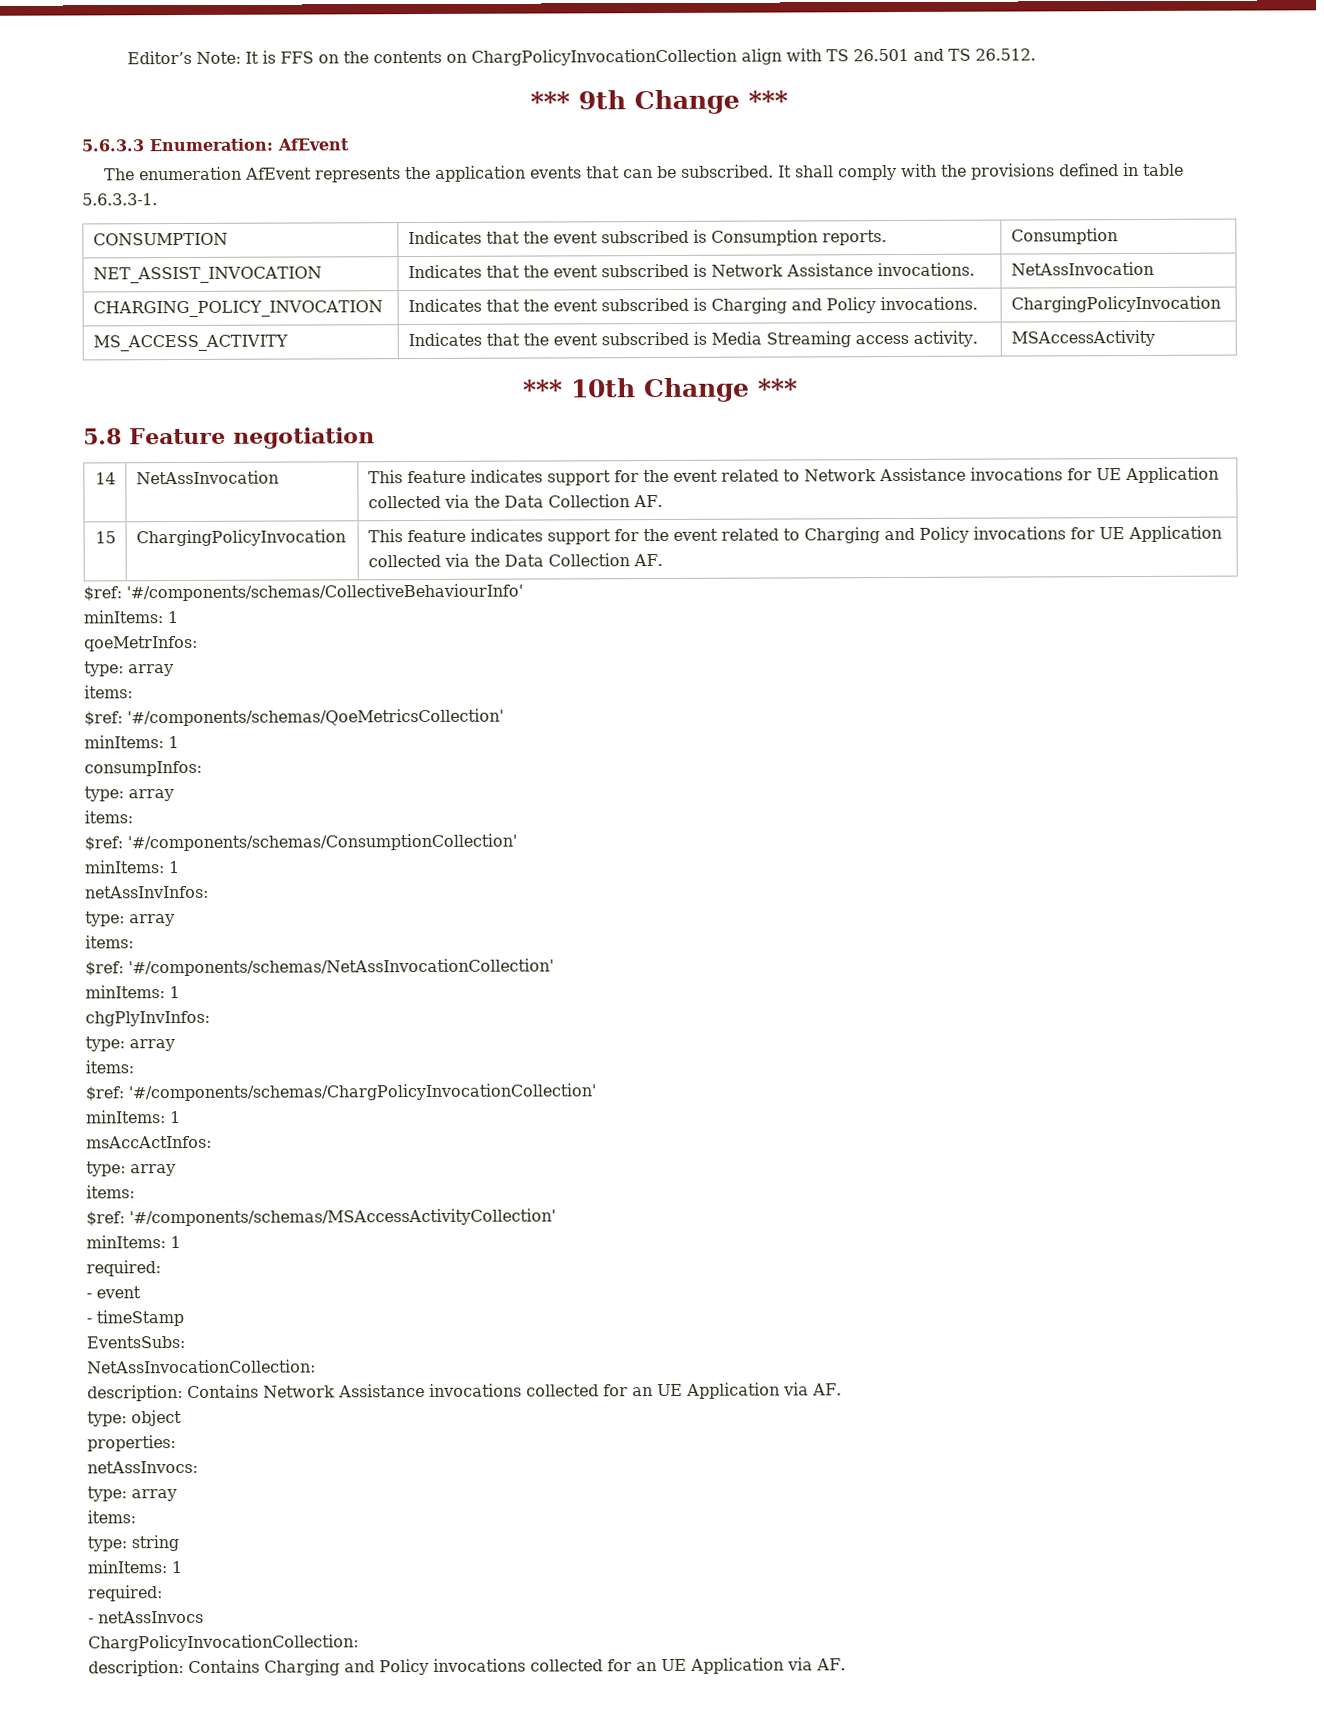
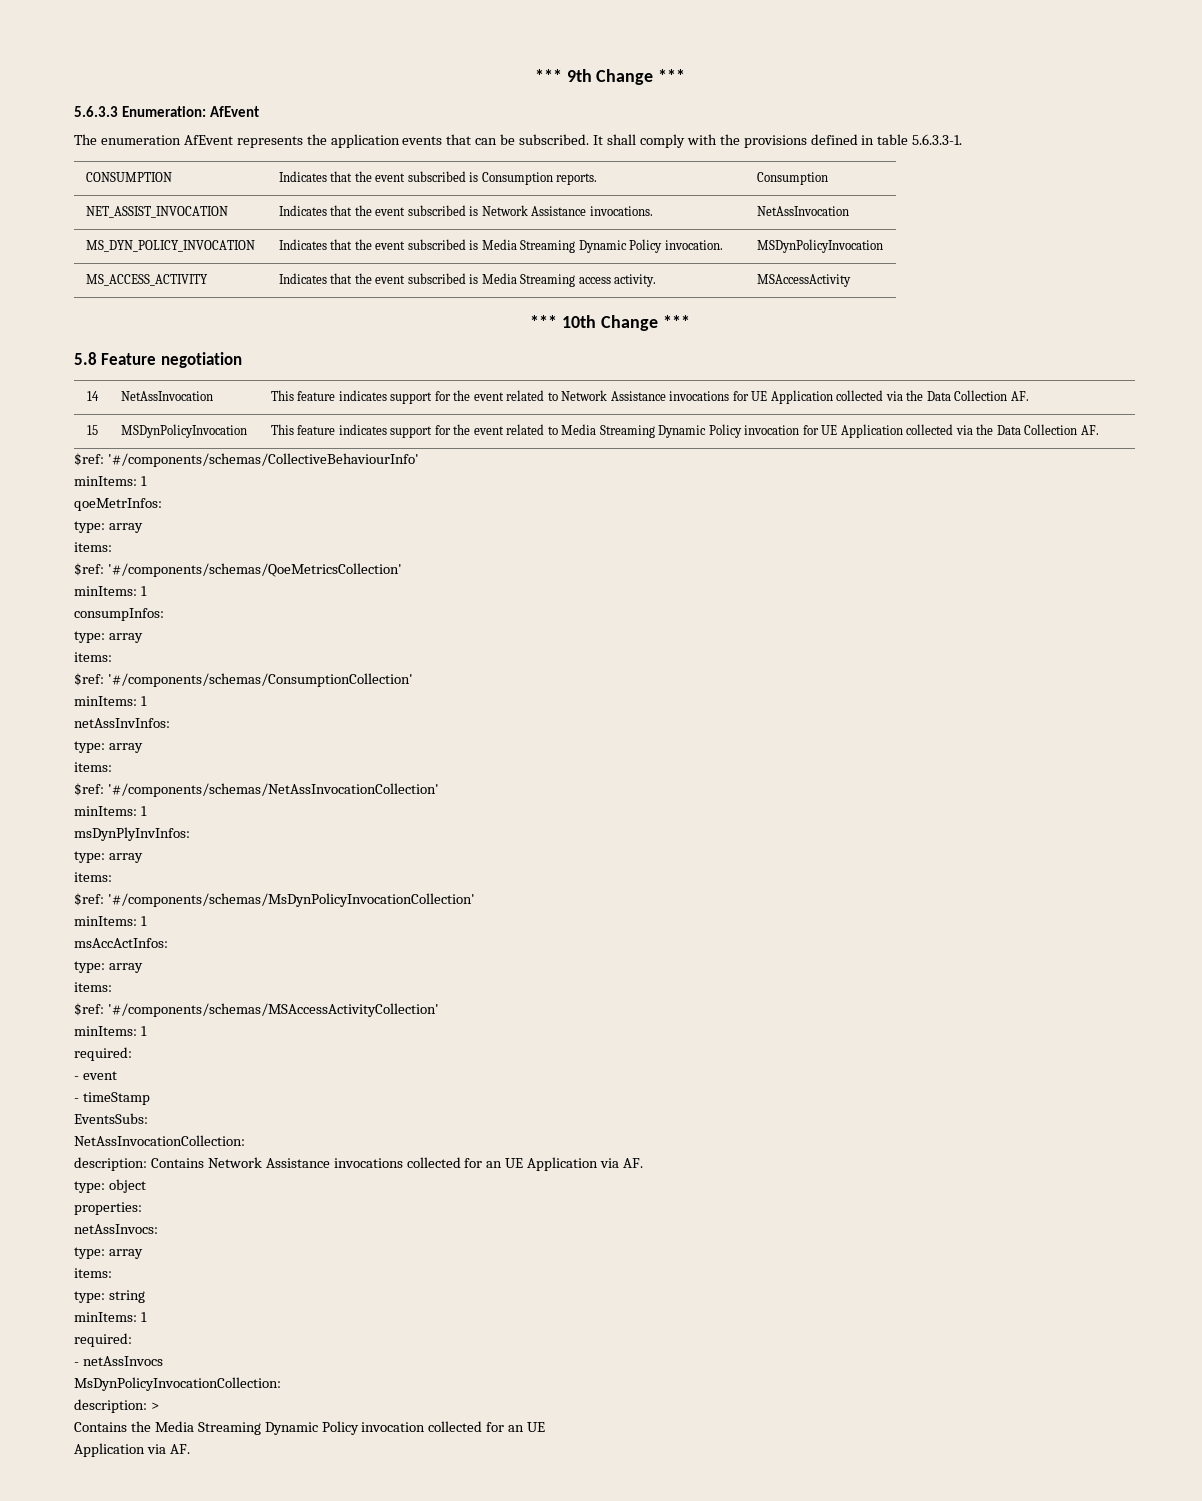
- Editor’s Note: It is FFS on the contents on ChargPolicyInvocationCollection align with TS 26.501 and TS 26.512.
- CHARGING_POLICY_INVOCATION | Indicates that the event subscribed is Charging and Policy invocations. | ChargingPolicyInvocation
+ MS_DYN_POLICY_INVOCATION | Indicates that the event subscribed is Media Streaming Dynamic Policy invocation. | MSDynPolicyInvocation
- 15 | ChargingPolicyInvocation | This feature indicates support for the event related to Charging and Policy invocations for UE Application collected via the Data Collection AF.
+ 15 | MSDynPolicyInvocation | This feature indicates support for the event related to Media Streaming Dynamic Policy invocation for UE Application collected via the Data Collection AF.
- chgPlyInvInfos:
+ msDynPlyInvInfos:
  type: array
  items:
- $ref: '#/components/schemas/ChargPolicyInvocationCollection'
+ $ref: '#/components/schemas/MsDynPolicyInvocationCollection'
- ChargPolicyInvocationCollection:
- description: Contains Charging and Policy invocations collected for an UE Application via AF.
+ MsDynPolicyInvocationCollection:
+ description: >
+ Contains the Media Streaming Dynamic Policy invocation collected for an UE
+ Application via AF.

